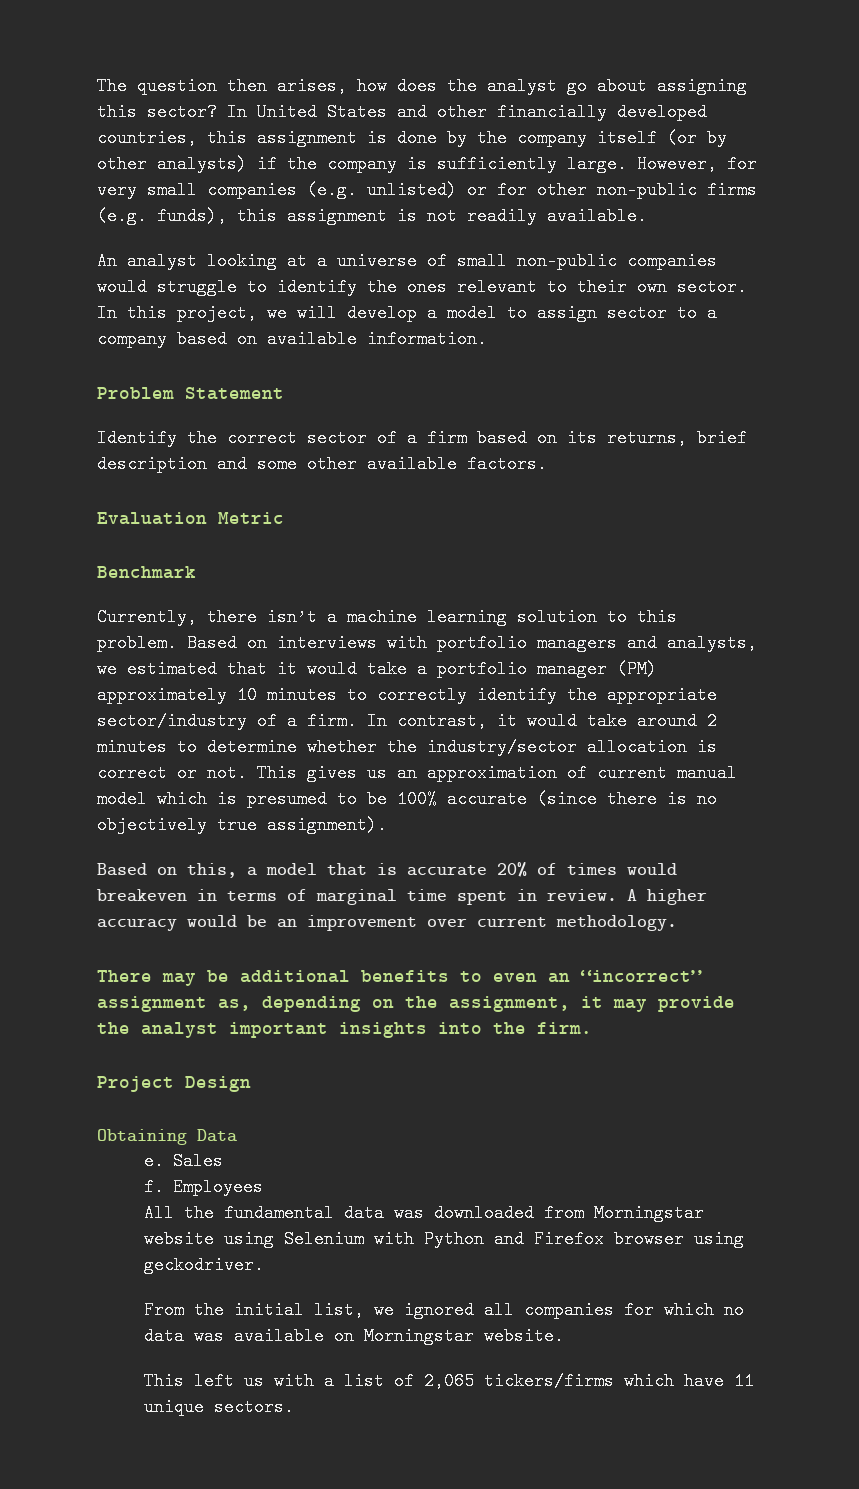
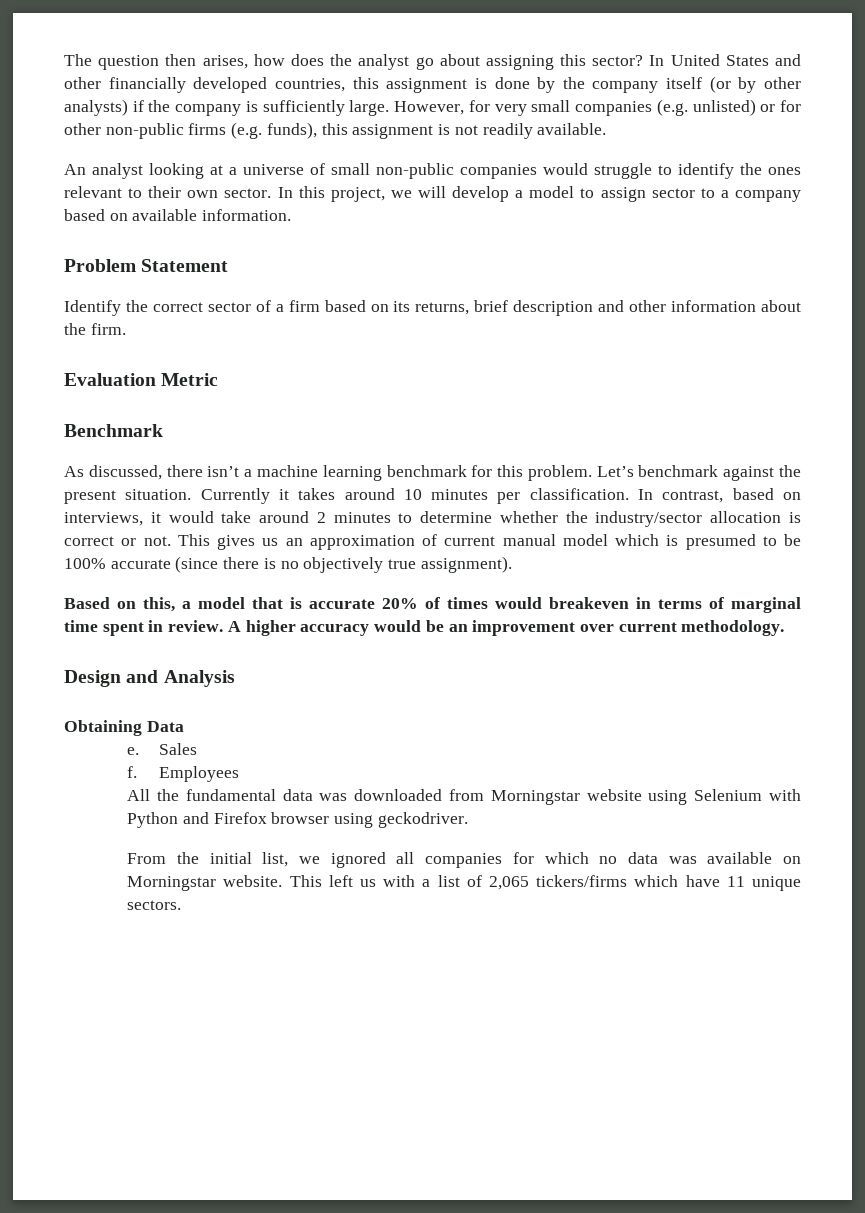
- Identify the correct sector of a firm based on its returns, brief description and some other available factors.
+ Identify the correct sector of a firm based on its returns, brief description and other information about the firm.
- Currently, there isn’t a machine learning solution to this problem. Based on interviews with portfolio managers and analysts, we estimated that it would take a portfolio manager (PM) approximately 10 minutes to correctly identify the appropriate sector/industry of a firm. In contrast, it would take around 2 minutes to determine whether the industry/sector allocation is correct or not.
+ As discussed, there isn’t a machine learning benchmark for this problem. Let’s benchmark against the present situation. Currently it takes around 10 minutes per classification. In contrast, based on interviews, it would take around 2 minutes to determine whether the industry/sector allocation is correct or not.
- There may be additional benefits to even an “incorrect” assignment as, depending on the assignment, it may provide the analyst important insights into the firm.
- Project Design
+ Design and Analysis
- From the initial list, we ignored all companies for which no data was available on Morningstar website.
- This left us with a list of 2,065 tickers/firms which have 11 unique sectors.
+ From the initial list, we ignored all companies for which no data was available on Morningstar website. This left us with a list of 2,065 tickers/firms which have 11 unique sectors.

